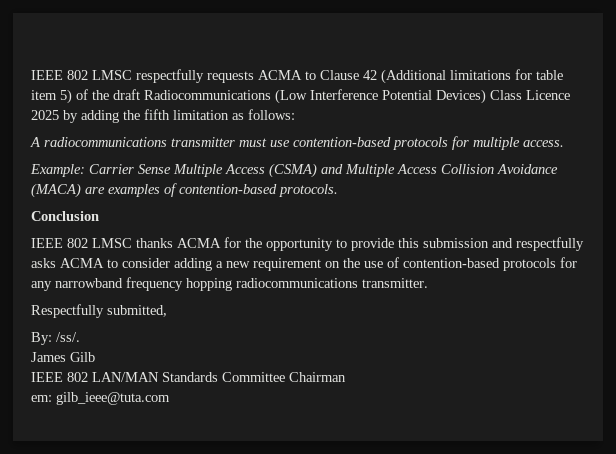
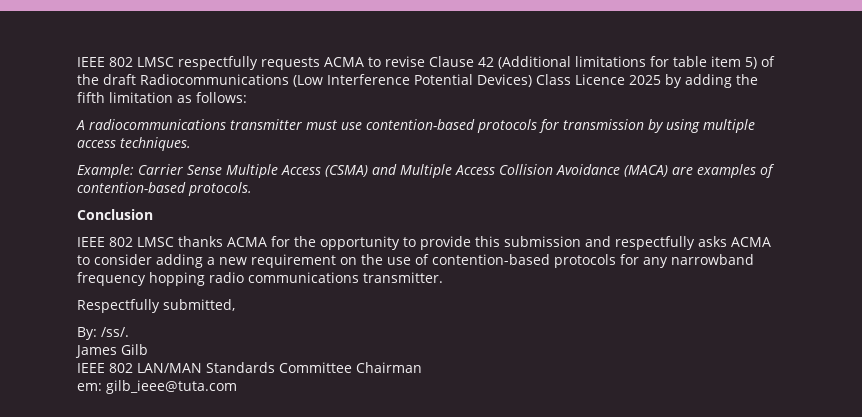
- IEEE 802 LMSC respectfully requests ACMA to Clause 42 (Additional limitations for table item 5) of the draft Radiocommunications (Low Interference Potential Devices) Class Licence 2025 by adding the fifth limitation as follows:
+ IEEE 802 LMSC respectfully requests ACMA to revise Clause 42 (Additional limitations for table item 5) of the draft Radiocommunications (Low Interference Potential Devices) Class Licence 2025 by adding the fifth limitation as follows:
- A radiocommunications transmitter must use contention-based protocols for multiple access.
+ A radiocommunications transmitter must use contention-based protocols for transmission by using multiple access techniques.
- IEEE 802 LMSC thanks ACMA for the opportunity to provide this submission and respectfully asks ACMA to consider adding a new requirement on the use of contention-based protocols for any narrowband frequency hopping radiocommunications transmitter.
+ IEEE 802 LMSC thanks ACMA for the opportunity to provide this submission and respectfully asks ACMA to consider adding a new requirement on the use of contention-based protocols for any narrowband frequency hopping radio communications transmitter.

